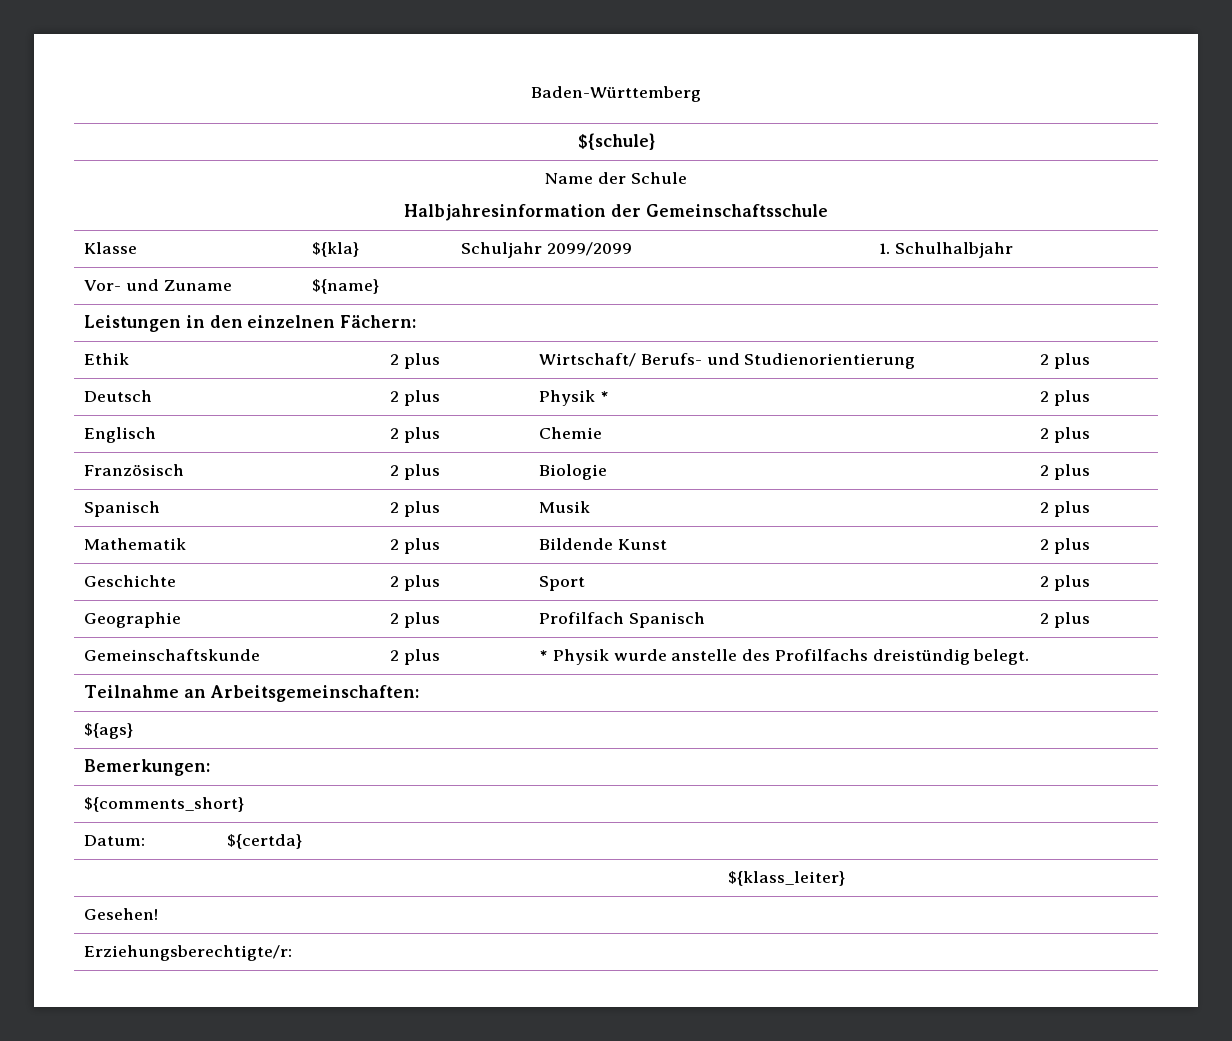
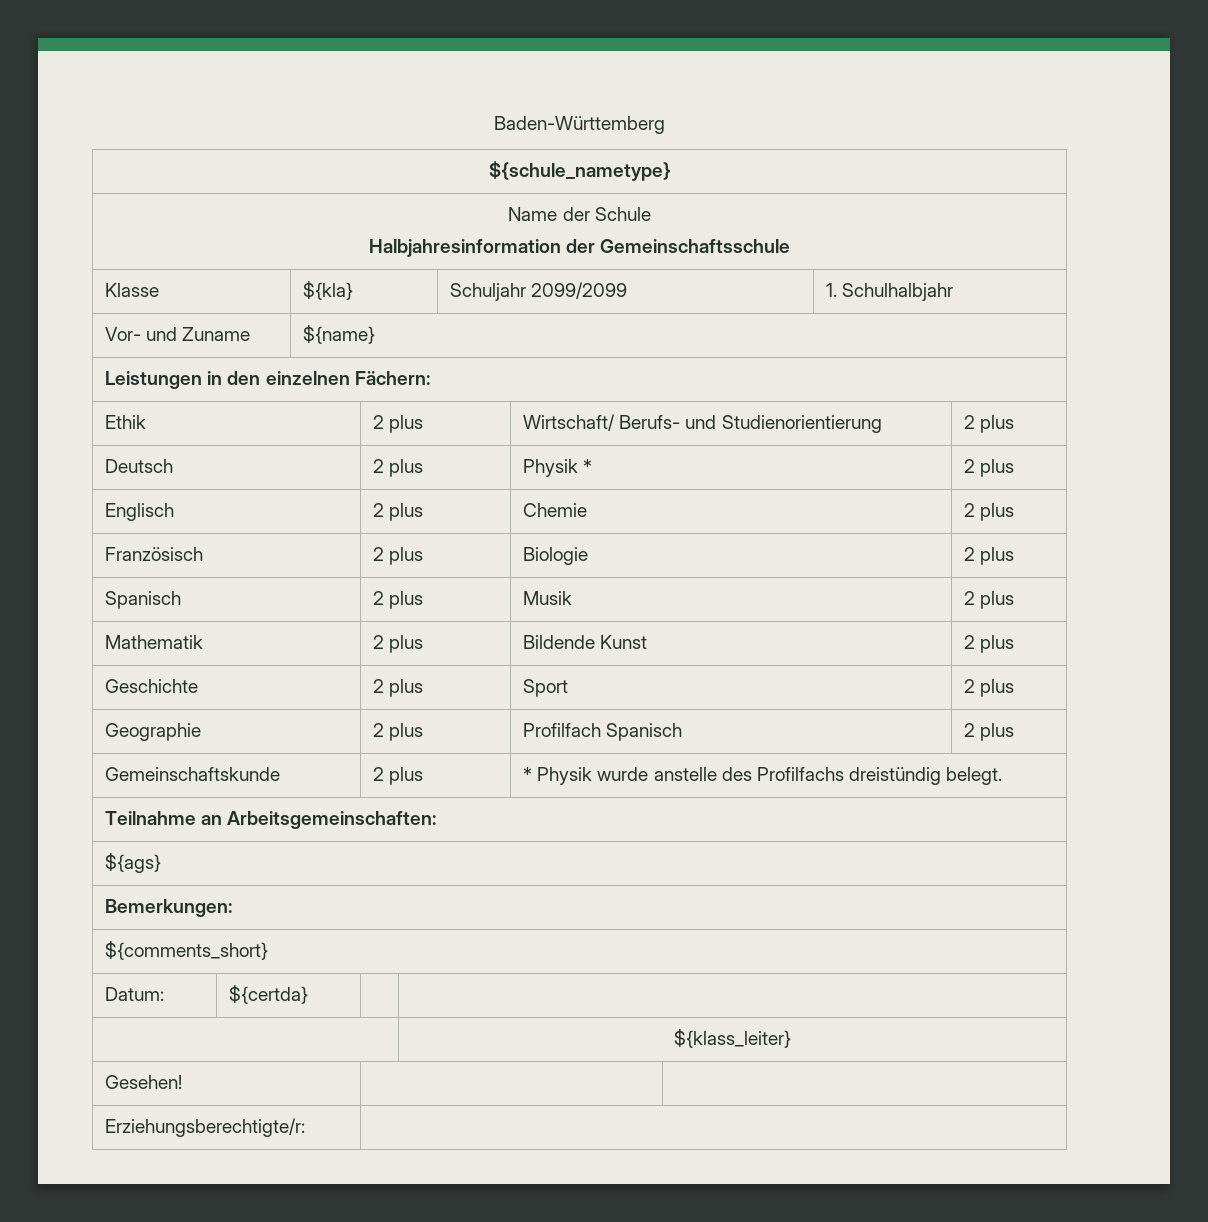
- ${schule}
+ ${schule_nametype}

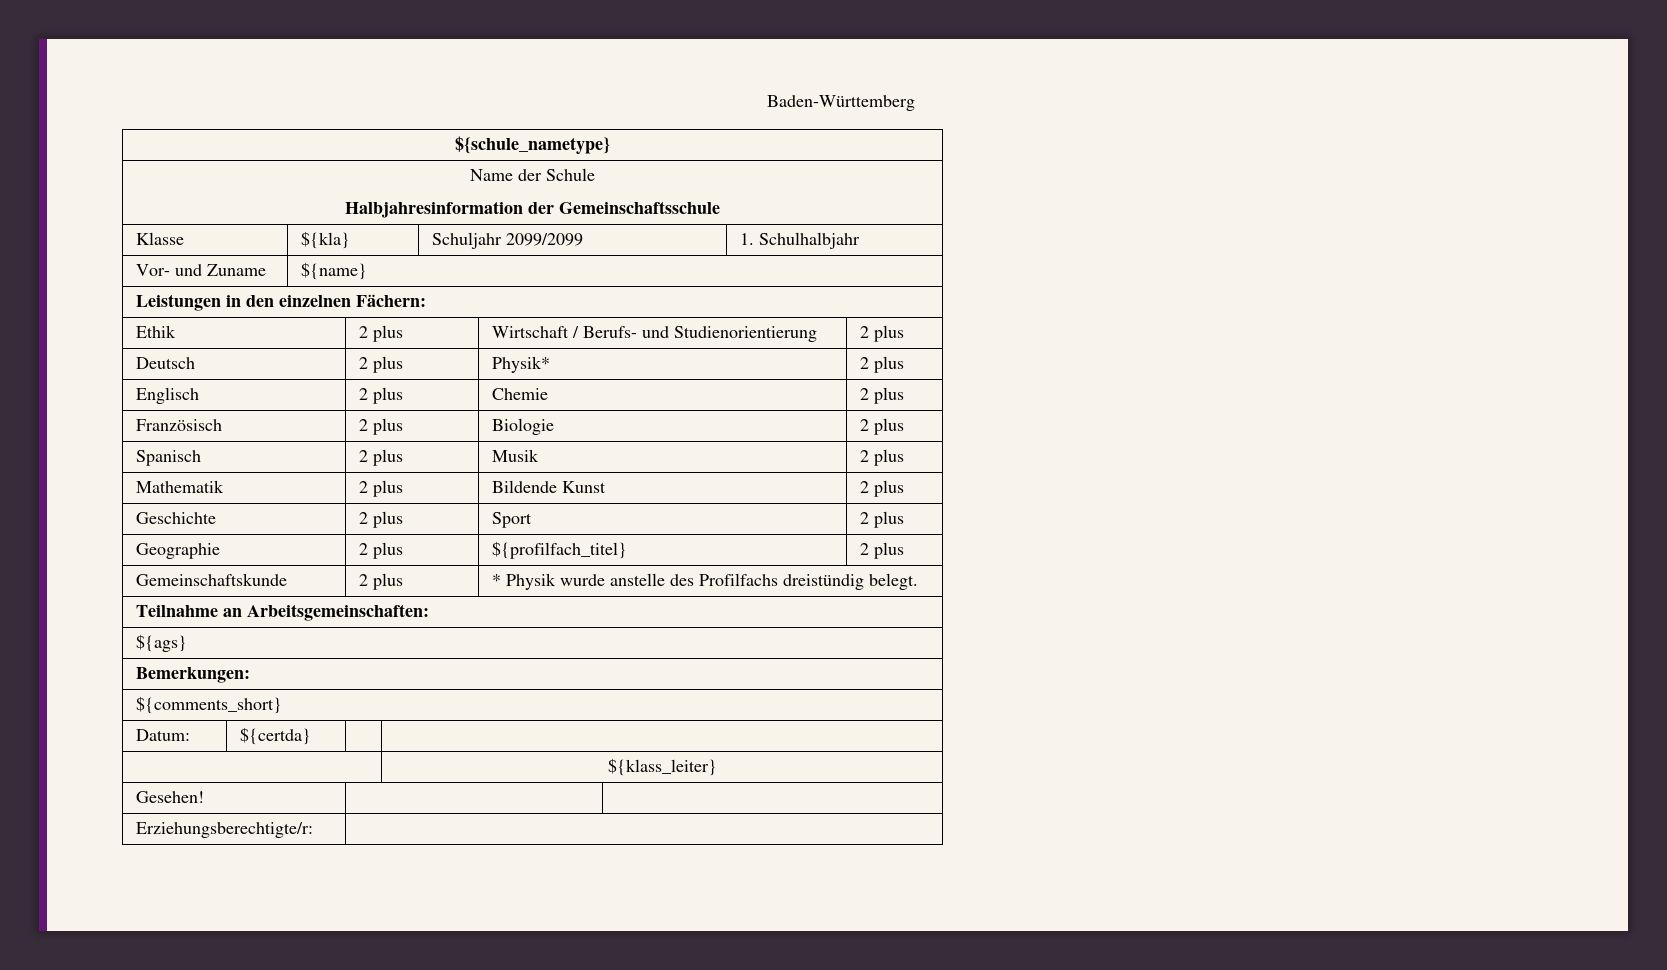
- Ethik | 2 plus | Wirtschaft/ Berufs- und Studienorientierung | 2 plus
+ Ethik | 2 plus | Wirtschaft / Berufs- und Studienorientierung | 2 plus
- Deutsch | 2 plus | Physik * | 2 plus
+ Deutsch | 2 plus | Physik* | 2 plus
- Geographie | 2 plus | Profilfach Spanisch | 2 plus
+ Geographie | 2 plus | ${profilfach_titel} | 2 plus

